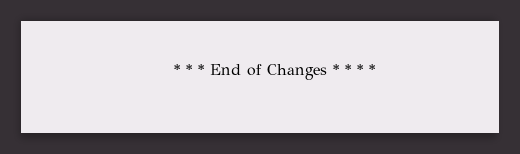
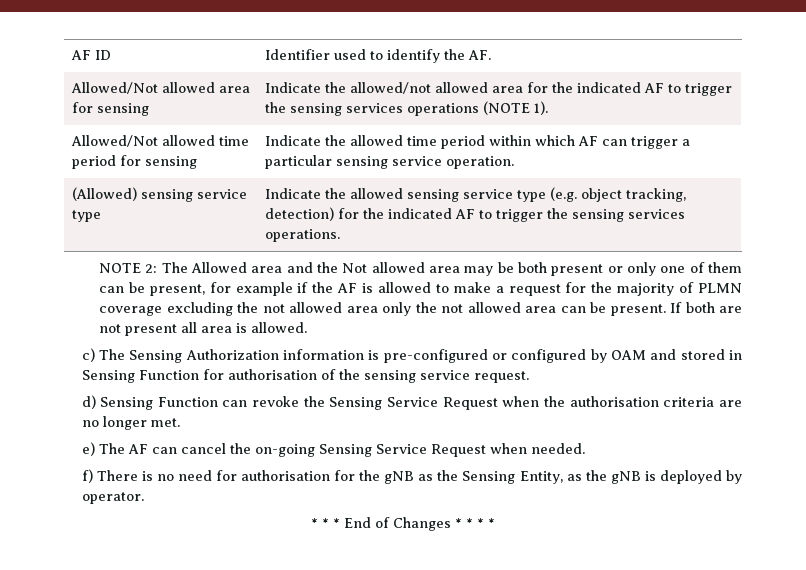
+ AF ID | Identifier used to identify the AF.
+ Allowed/Not allowed area for sensing | Indicate the allowed/not allowed area for the indicated AF to trigger the sensing services operations (NOTE 1).
+ Allowed/Not allowed time period for sensing | Indicate the allowed time period within which AF can trigger a particular sensing service operation.
+ (Allowed) sensing service type | Indicate the allowed sensing service type (e.g. object tracking, detection) for the indicated AF to trigger the sensing services operations.
+ NOTE 2: The Allowed area and the Not allowed area may be both present or only one of them can be present, for example if the AF is allowed to make a request for the majority of PLMN coverage excluding the not allowed area only the not allowed area can be present. If both are not present all area is allowed.
+ c) The Sensing Authorization information is pre-configured or configured by OAM and stored in Sensing Function for authorisation of the sensing service request.
+ d) Sensing Function can revoke the Sensing Service Request when the authorisation criteria are no longer met.
+ e) The AF can cancel the on-going Sensing Service Request when needed.
+ f) There is no need for authorisation for the gNB as the Sensing Entity, as the gNB is deployed by operator.

